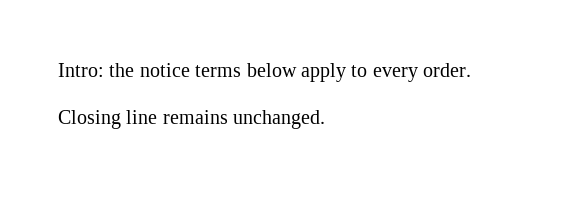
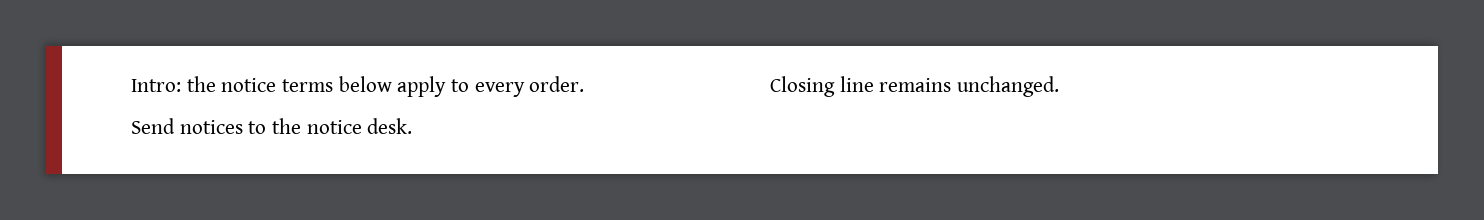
+ Send notices to the notice desk.

